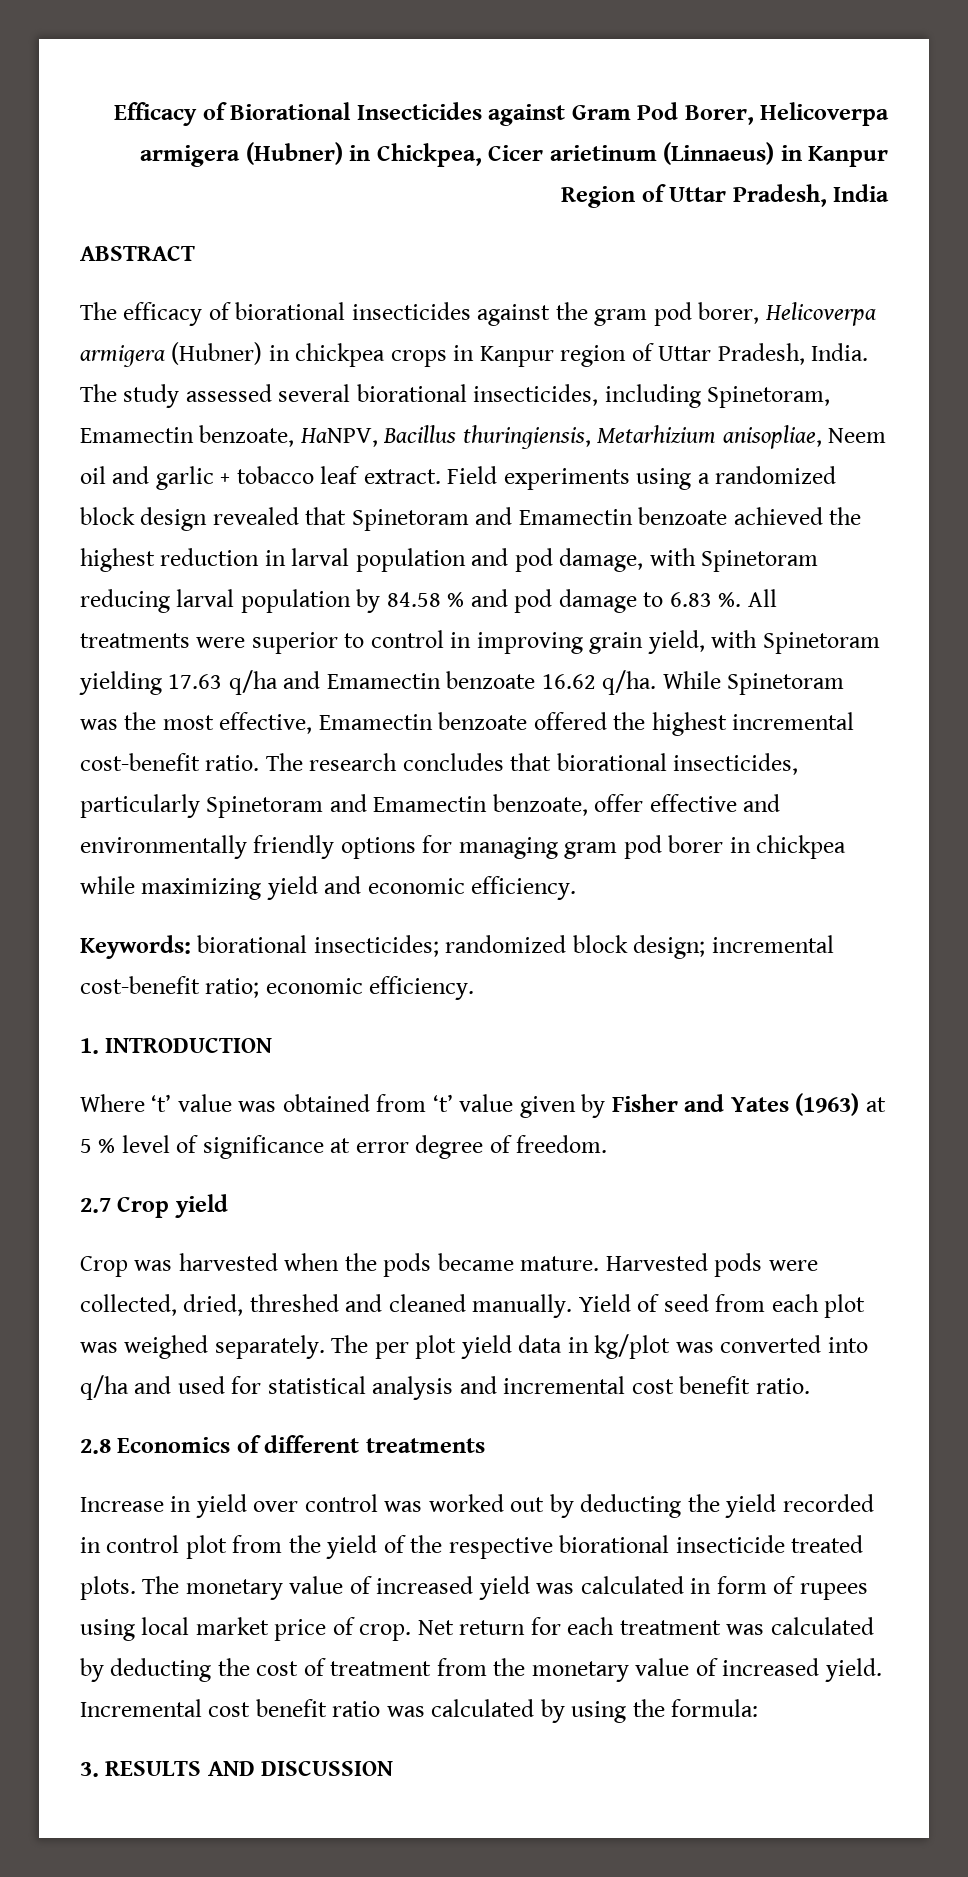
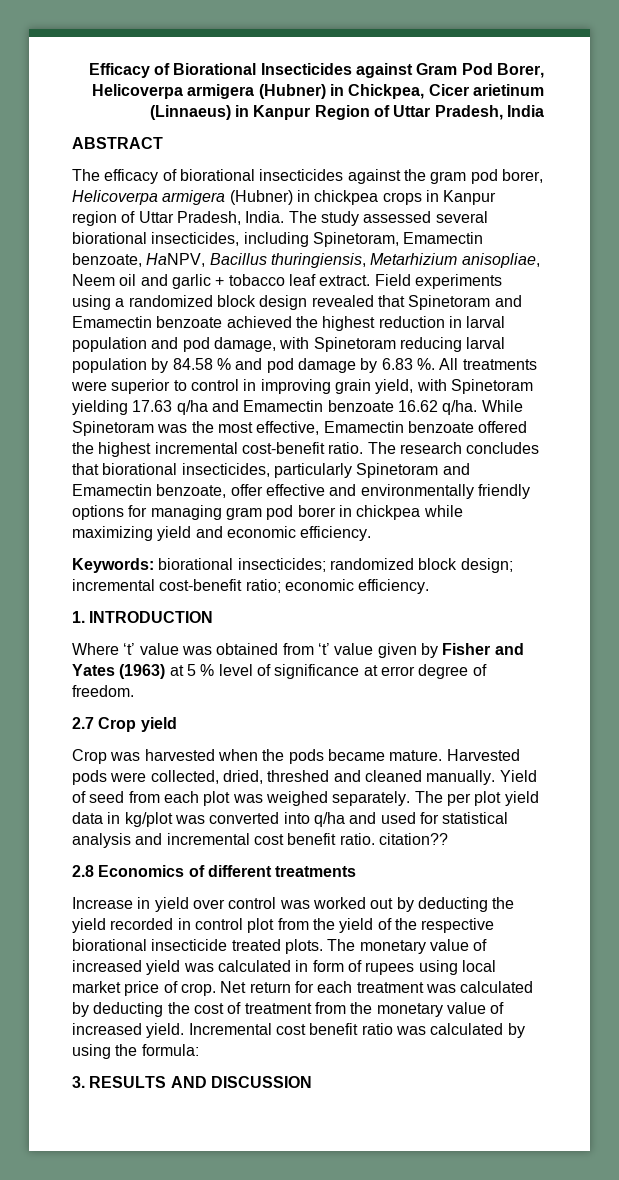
- Field experiments using a randomized block design revealed that Spinetoram and Emamectin benzoate achieved the highest reduction in larval population and pod damage, with Spinetoram reducing larval population by 84.58 % and pod damage to 6.83 %.
+ Field experiments using a randomized block design revealed that Spinetoram and Emamectin benzoate achieved the highest reduction in larval population and pod damage, with Spinetoram reducing larval population by 84.58 % and pod damage by 6.83 %.
- The per plot yield data in kg/plot was converted into q/ha and used for statistical analysis and incremental cost benefit ratio.
+ The per plot yield data in kg/plot was converted into q/ha and used for statistical analysis and incremental cost benefit ratio. citation??

